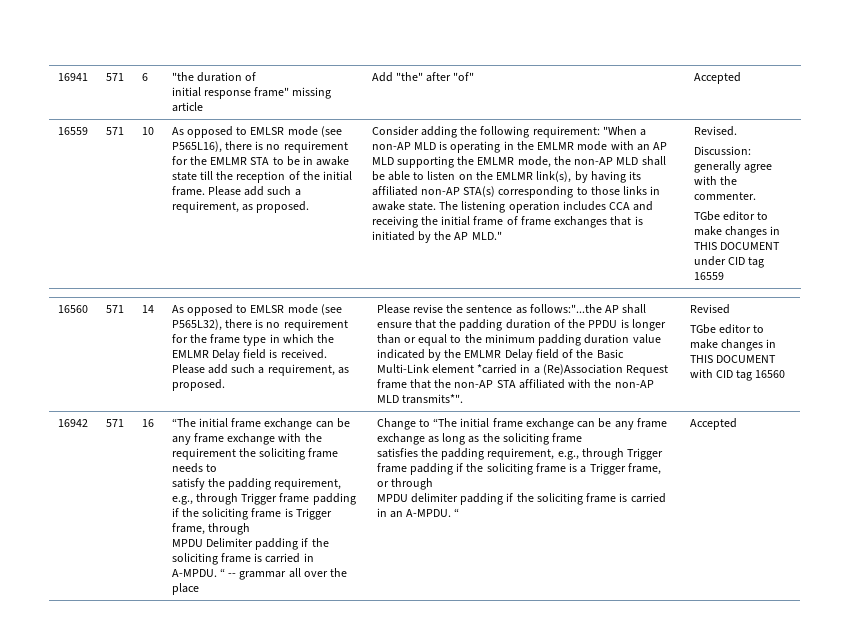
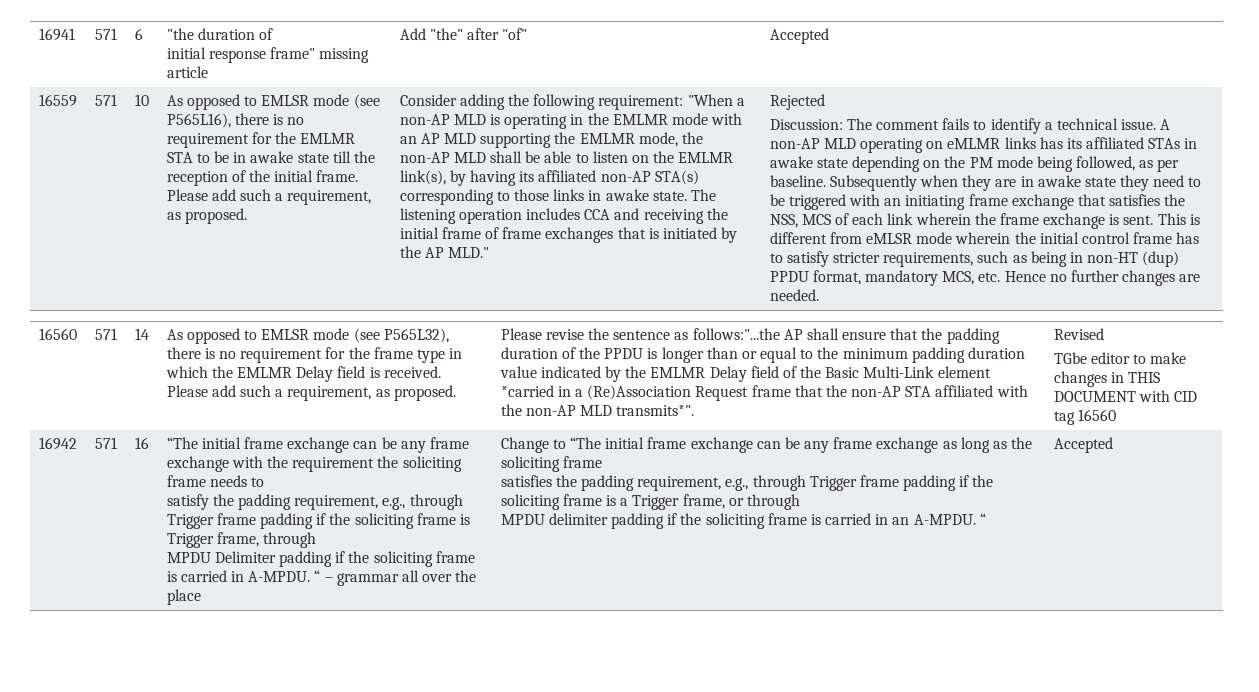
- Revised.
+ Rejected
- Discussion: generally agree with the commenter.
- TGbe editor to make changes in THIS DOCUMENT under CID tag 16559
+ Discussion: The comment fails to identify a technical issue. A non-AP MLD operating on eMLMR links has its affiliated STAs in awake state depending on the PM mode being followed, as per baseline. Subsequently when they are in awake state they need to be triggered with an initiating frame exchange that satisfies the NSS, MCS of each link wherein the frame exchange is sent. This is different from eMLSR mode wherein the initial control frame has to satisfy stricter requirements, such as being in non-HT (dup) PPDU format, mandatory MCS, etc. Hence no further changes are needed.
- “ -- grammar all over the place
+ “ – grammar all over the place

